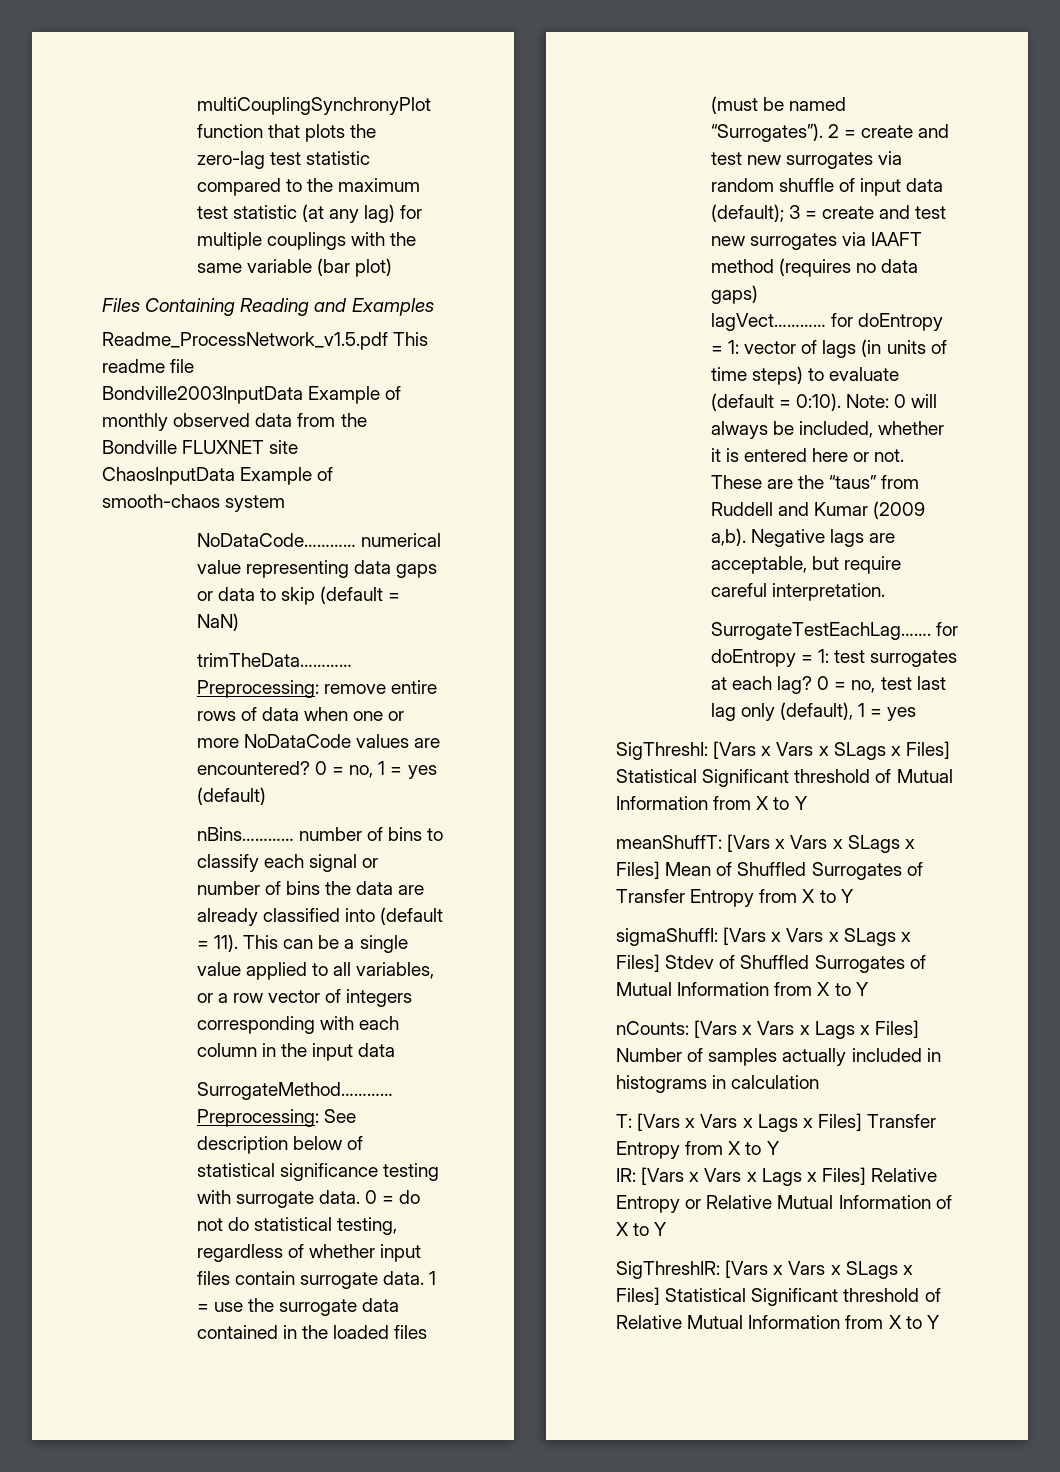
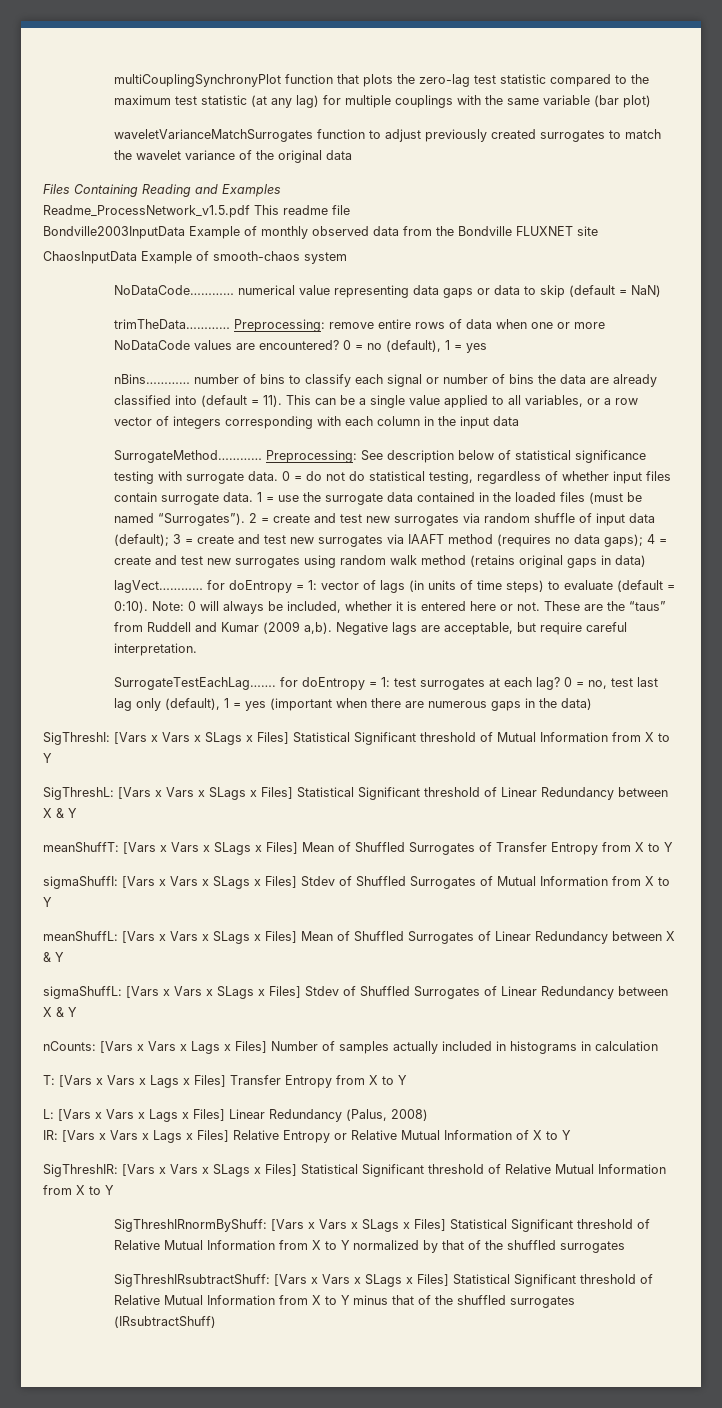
+ waveletVarianceMatchSurrogates function to adjust previously created surrogates to match the wavelet variance of the original data
- 0 = no, 1 = yes (default)
+ 0 = no (default), 1 = yes
- 2 = create and test new surrogates via random shuffle of input data (default); 3 = create and test new surrogates via IAAFT method (requires no data gaps)
+ 2 = create and test new surrogates via random shuffle of input data (default); 3 = create and test new surrogates via IAAFT method (requires no data gaps); 4 = create and test new surrogates using random walk method (retains original gaps in data)
- 0 = no, test last lag only (default), 1 = yes
+ 0 = no, test last lag only (default), 1 = yes (important when there are numerous gaps in the data)
+ SigThreshL: [Vars x Vars x SLags x Files] Statistical Significant threshold of Linear Redundancy between X & Y
+ meanShuffL: [Vars x Vars x SLags x Files] Mean of Shuffled Surrogates of Linear Redundancy between X & Y
+ sigmaShuffL: [Vars x Vars x SLags x Files] Stdev of Shuffled Surrogates of Linear Redundancy between X & Y
+ L: [Vars x Vars x Lags x Files] Linear Redundancy (Palus, 2008)
+ SigThreshIRnormByShuff: [Vars x Vars x SLags x Files] Statistical Significant threshold of Relative Mutual Information from X to Y normalized by that of the shuffled surrogates
+ SigThreshIRsubtractShuff: [Vars x Vars x SLags x Files] Statistical Significant threshold of Relative Mutual Information from X to Y minus that of the shuffled surrogates (IRsubtractShuff)

